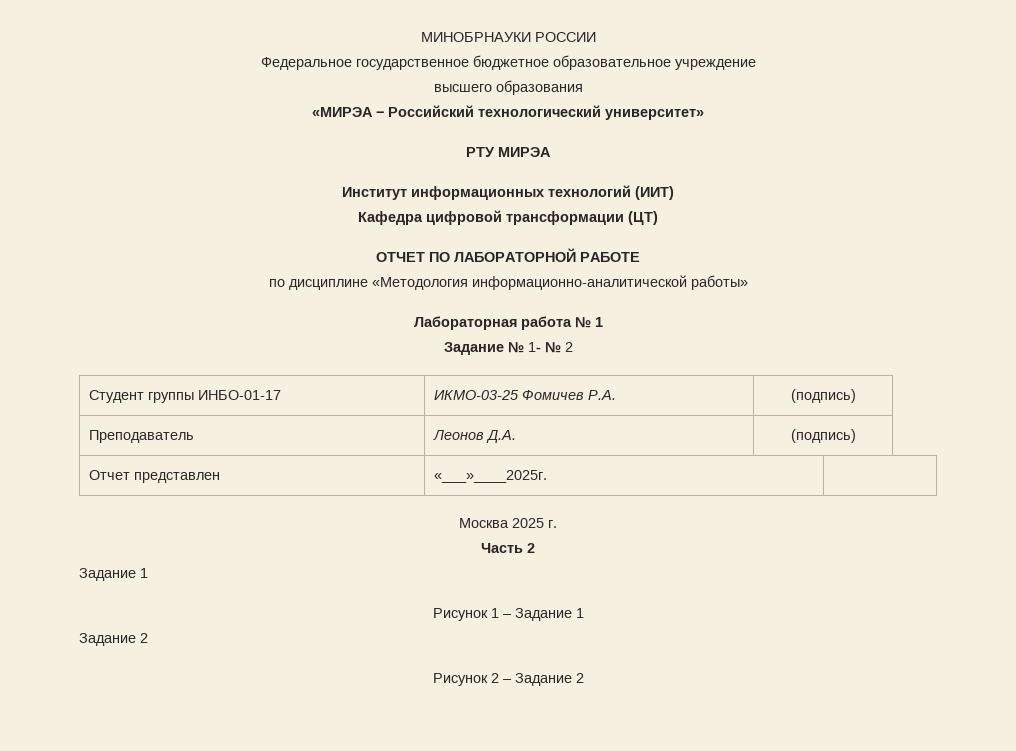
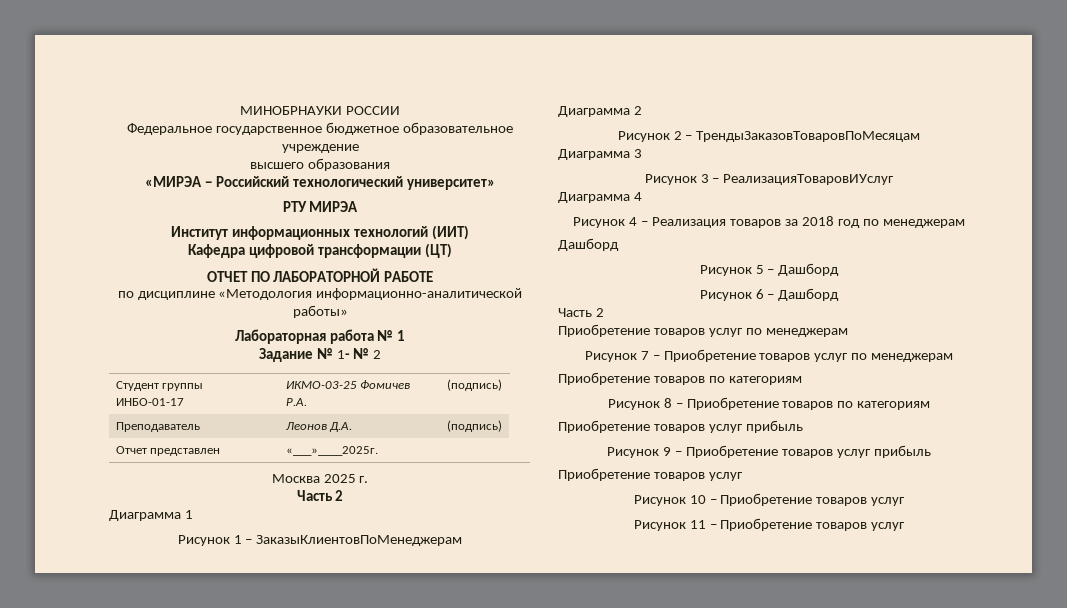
  Москва 2025 г.
  Часть 2
- Задание 1
+ Диаграмма 1
- Рисунок 1 – Задание 1
- Задание 2
+ Рисунок 1 – ЗаказыКлиентовПоМенеджерам
+ Диаграмма 2
- Рисунок 2 – Задание 2
+ Рисунок 2 – ТрендыЗаказовТоваровПоМесяцам
+ Диаграмма 3
+ Рисунок 3 – РеализацияТоваровИУслуг
+ Диаграмма 4
+ Рисунок 4 – Реализация товаров за 2018 год по менеджерам
+ Дашборд
+ Рисунок 5 – Дашборд
+ Рисунок 6 – Дашборд
+ Часть 2
+ Приобретение товаров услуг по менеджерам
+ Рисунок 7 – Приобретение товаров услуг по менеджерам
+ Приобретение товаров по категориям
+ Рисунок 8 – Приобретение товаров по категориям
+ Приобретение товаров услуг прибыль
+ Рисунок 9 – Приобретение товаров услуг прибыль
+ Приобретение товаров услуг
+ Рисунок 10 – Приобретение товаров услуг
+ Рисунок 11 – Приобретение товаров услуг

